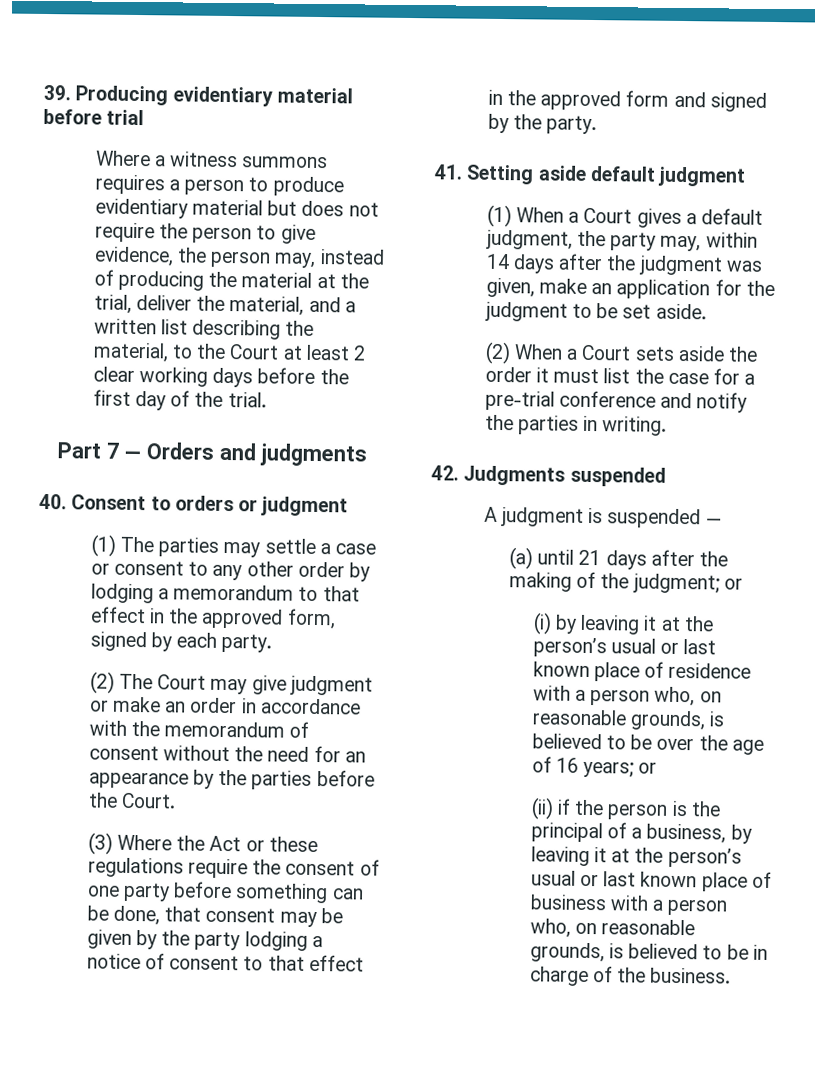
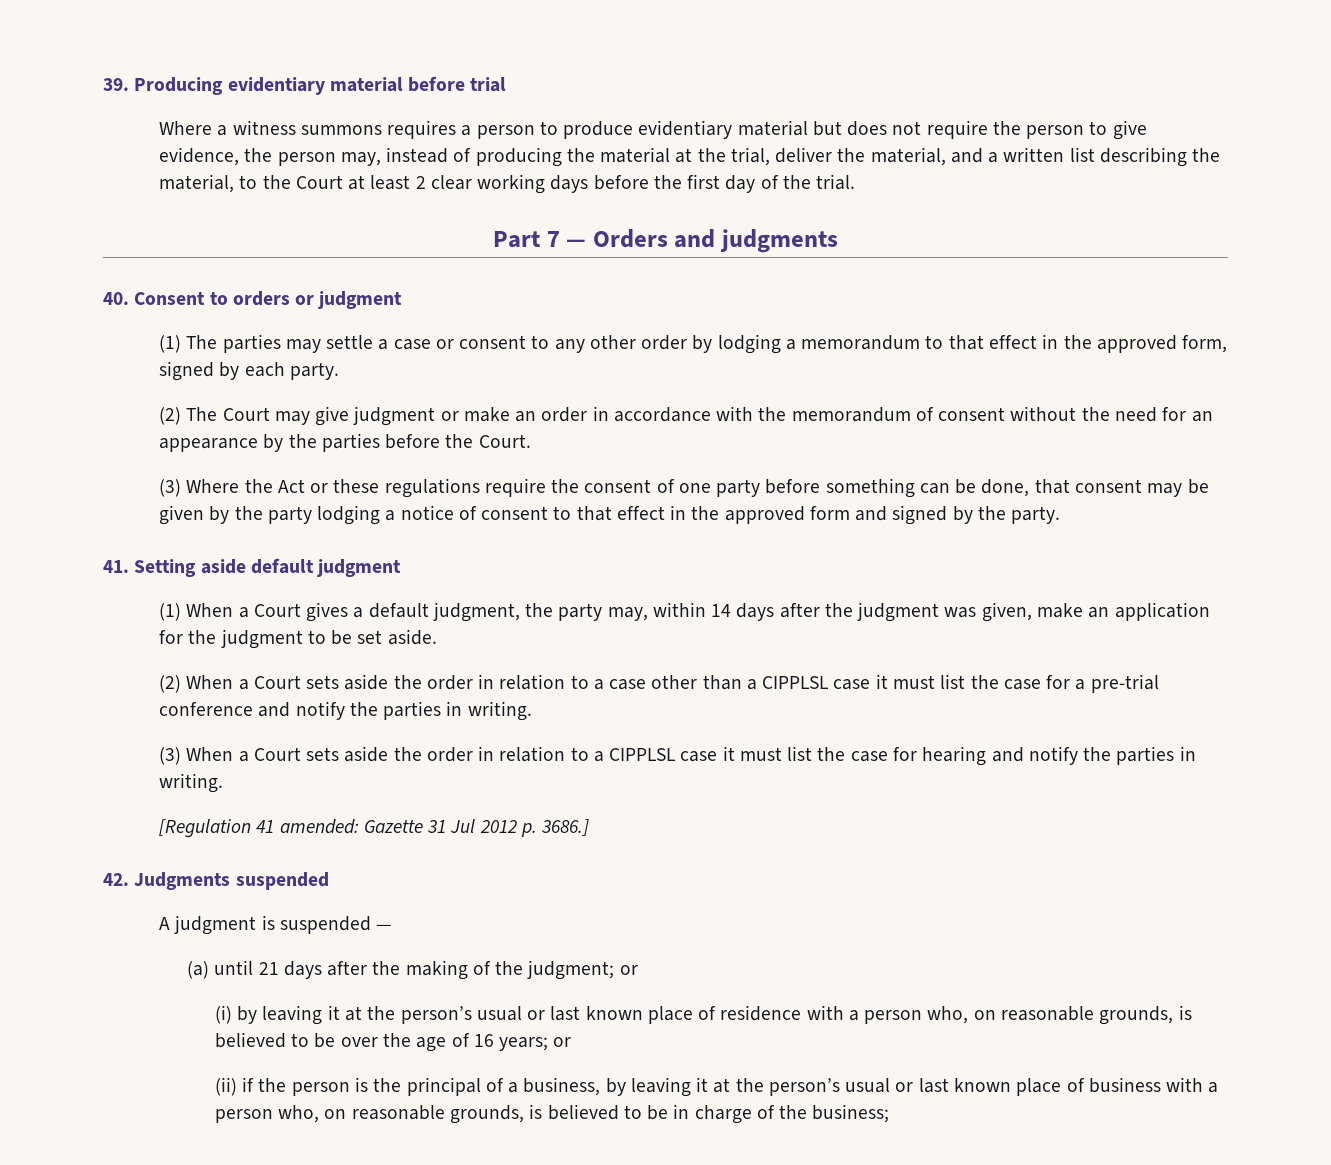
- (2) When a Court sets aside the order it must list the case for a pre-trial conference and notify the parties in writing.
+ (2) When a Court sets aside the order in relation to a case other than a CIPPLSL case it must list the case for a pre-trial conference and notify the parties in writing.
+ (3) When a Court sets aside the order in relation to a CIPPLSL case it must list the case for hearing and notify the parties in writing.
+ [Regulation 41 amended: Gazette 31 Jul 2012 p. 3686.]
- (ii) if the person is the principal of a business, by leaving it at the person’s usual or last known place of business with a person who, on reasonable grounds, is believed to be in charge of the business.
+ (ii) if the person is the principal of a business, by leaving it at the person’s usual or last known place of business with a person who, on reasonable grounds, is believed to be in charge of the business;

